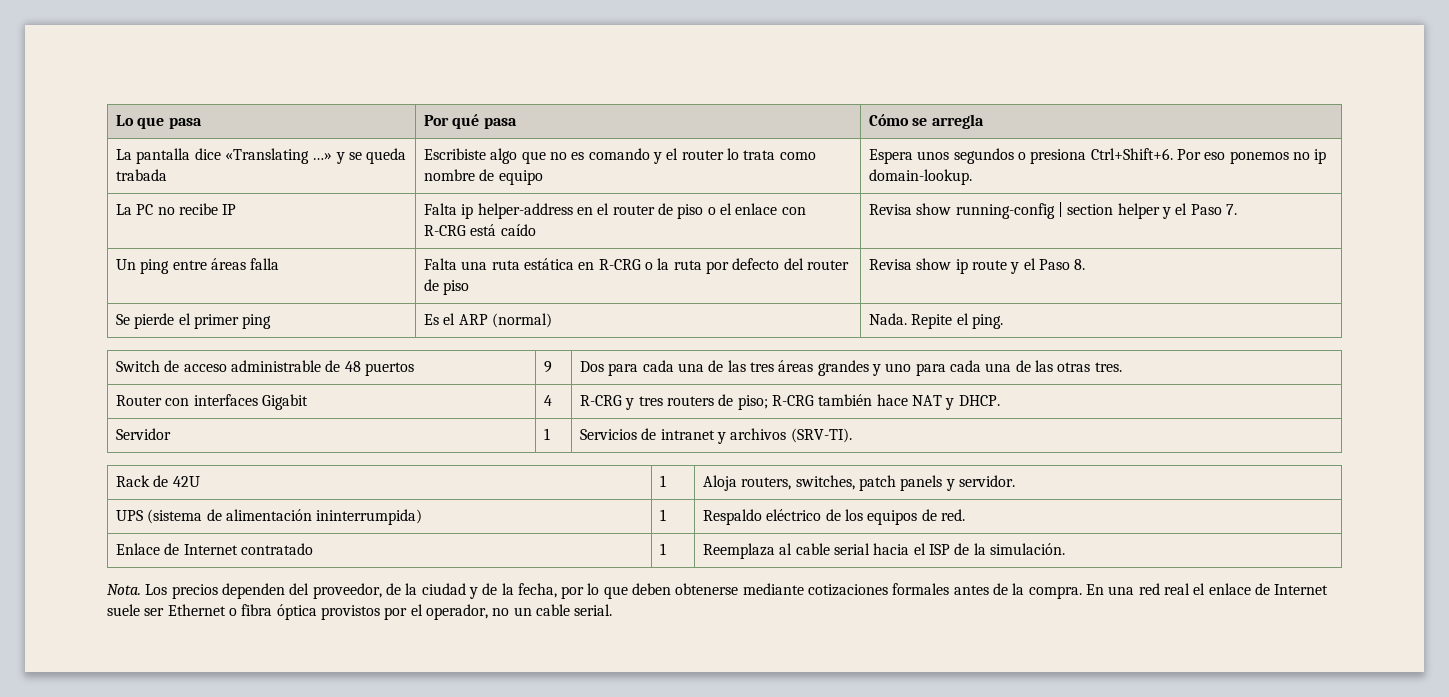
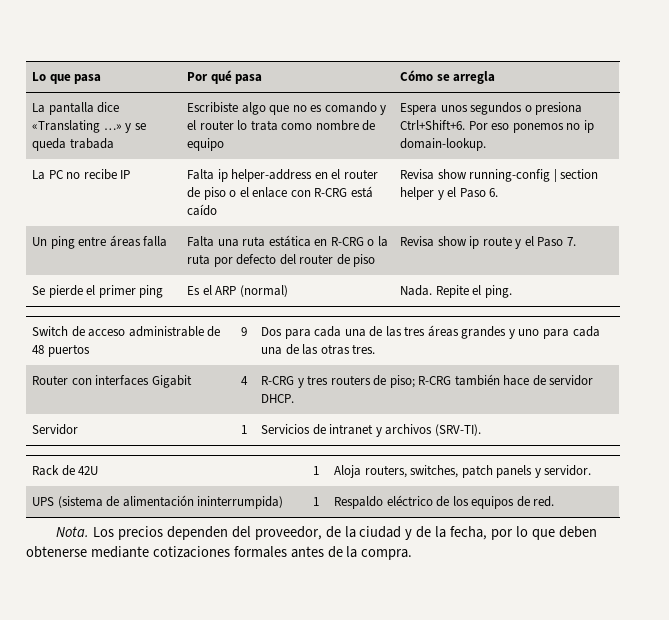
- La PC no recibe IP | Falta ip helper-address en el router de piso o el enlace con R-CRG está caído | Revisa show running-config | section helper y el Paso 7.
+ La PC no recibe IP | Falta ip helper-address en el router de piso o el enlace con R-CRG está caído | Revisa show running-config | section helper y el Paso 6.
- Un ping entre áreas falla | Falta una ruta estática en R-CRG o la ruta por defecto del router de piso | Revisa show ip route y el Paso 8.
+ Un ping entre áreas falla | Falta una ruta estática en R-CRG o la ruta por defecto del router de piso | Revisa show ip route y el Paso 7.
- Router con interfaces Gigabit | 4 | R-CRG y tres routers de piso; R-CRG también hace NAT y DHCP.
+ Router con interfaces Gigabit | 4 | R-CRG y tres routers de piso; R-CRG también hace de servidor DHCP.
- Enlace de Internet contratado | 1 | Reemplaza al cable serial hacia el ISP de la simulación.
- En una red real el enlace de Internet suele ser Ethernet o fibra óptica provistos por el operador, no un cable serial.

